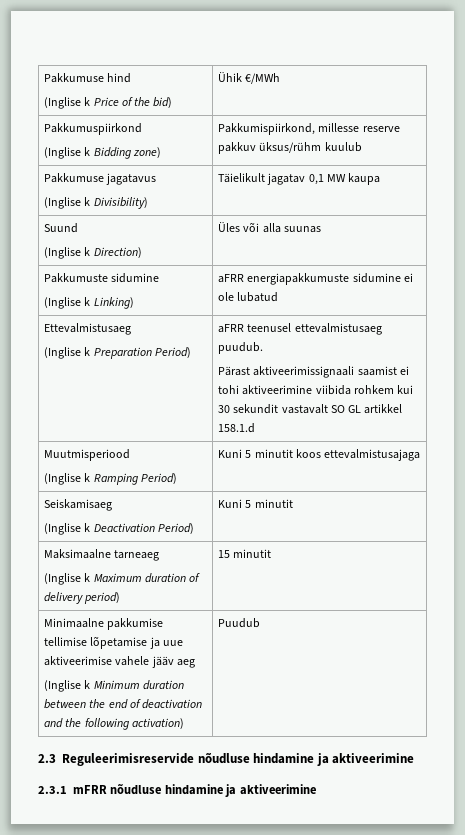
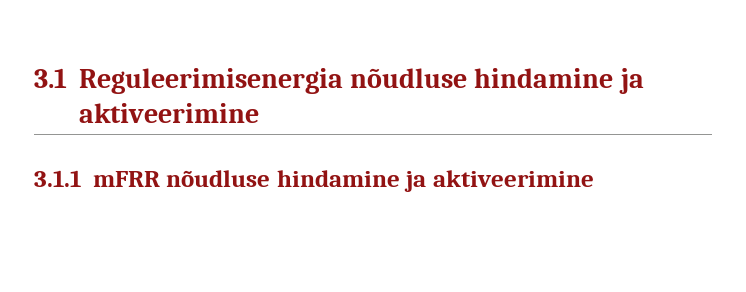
- Pakkumuse hind
- (Inglise k Price of the bid) | Ühik €/MWh
- Pakkumuspiirkond
- (Inglise k Bidding zone) | Pakkumispiirkond, millesse reserve pakkuv üksus/rühm kuulub
- Pakkumuse jagatavus
- (Inglise k Divisibility) | Täielikult jagatav 0,1 MW kaupa
- Suund
- (Inglise k Direction) | Üles või alla suunas
- Pakkumuste sidumine
- (Inglise k Linking) | aFRR energiapakkumuste sidumine ei ole lubatud
- Ettevalmistusaeg
- (Inglise k Preparation Period) | aFRR teenusel ettevalmistusaeg puudub.
- Pärast aktiveerimissignaali saamist ei tohi aktiveerimine viibida rohkem kui 30 sekundit vastavalt SO GL artikkel 158.1.d
- Muutmisperiood
- (Inglise k Ramping Period) | Kuni 5 minutit koos ettevalmistusajaga
- Seiskamisaeg
- (Inglise k Deactivation Period) | Kuni 5 minutit
- Maksimaalne tarneaeg
- (Inglise k Maximum duration of delivery period) | 15 minutit
- Minimaalne pakkumise tellimise lõpetamise ja uue aktiveerimise vahele jääv aeg
- (Inglise k Minimum duration between the end of deactivation and the following activation) | Puudub
- 2.3 Reguleerimisreservide nõudluse hindamine ja aktiveerimine
+ 3.1 Reguleerimisenergia nõudluse hindamine ja aktiveerimine
- 2.3.1 mFRR nõudluse hindamine ja aktiveerimine
+ 3.1.1 mFRR nõudluse hindamine ja aktiveerimine

